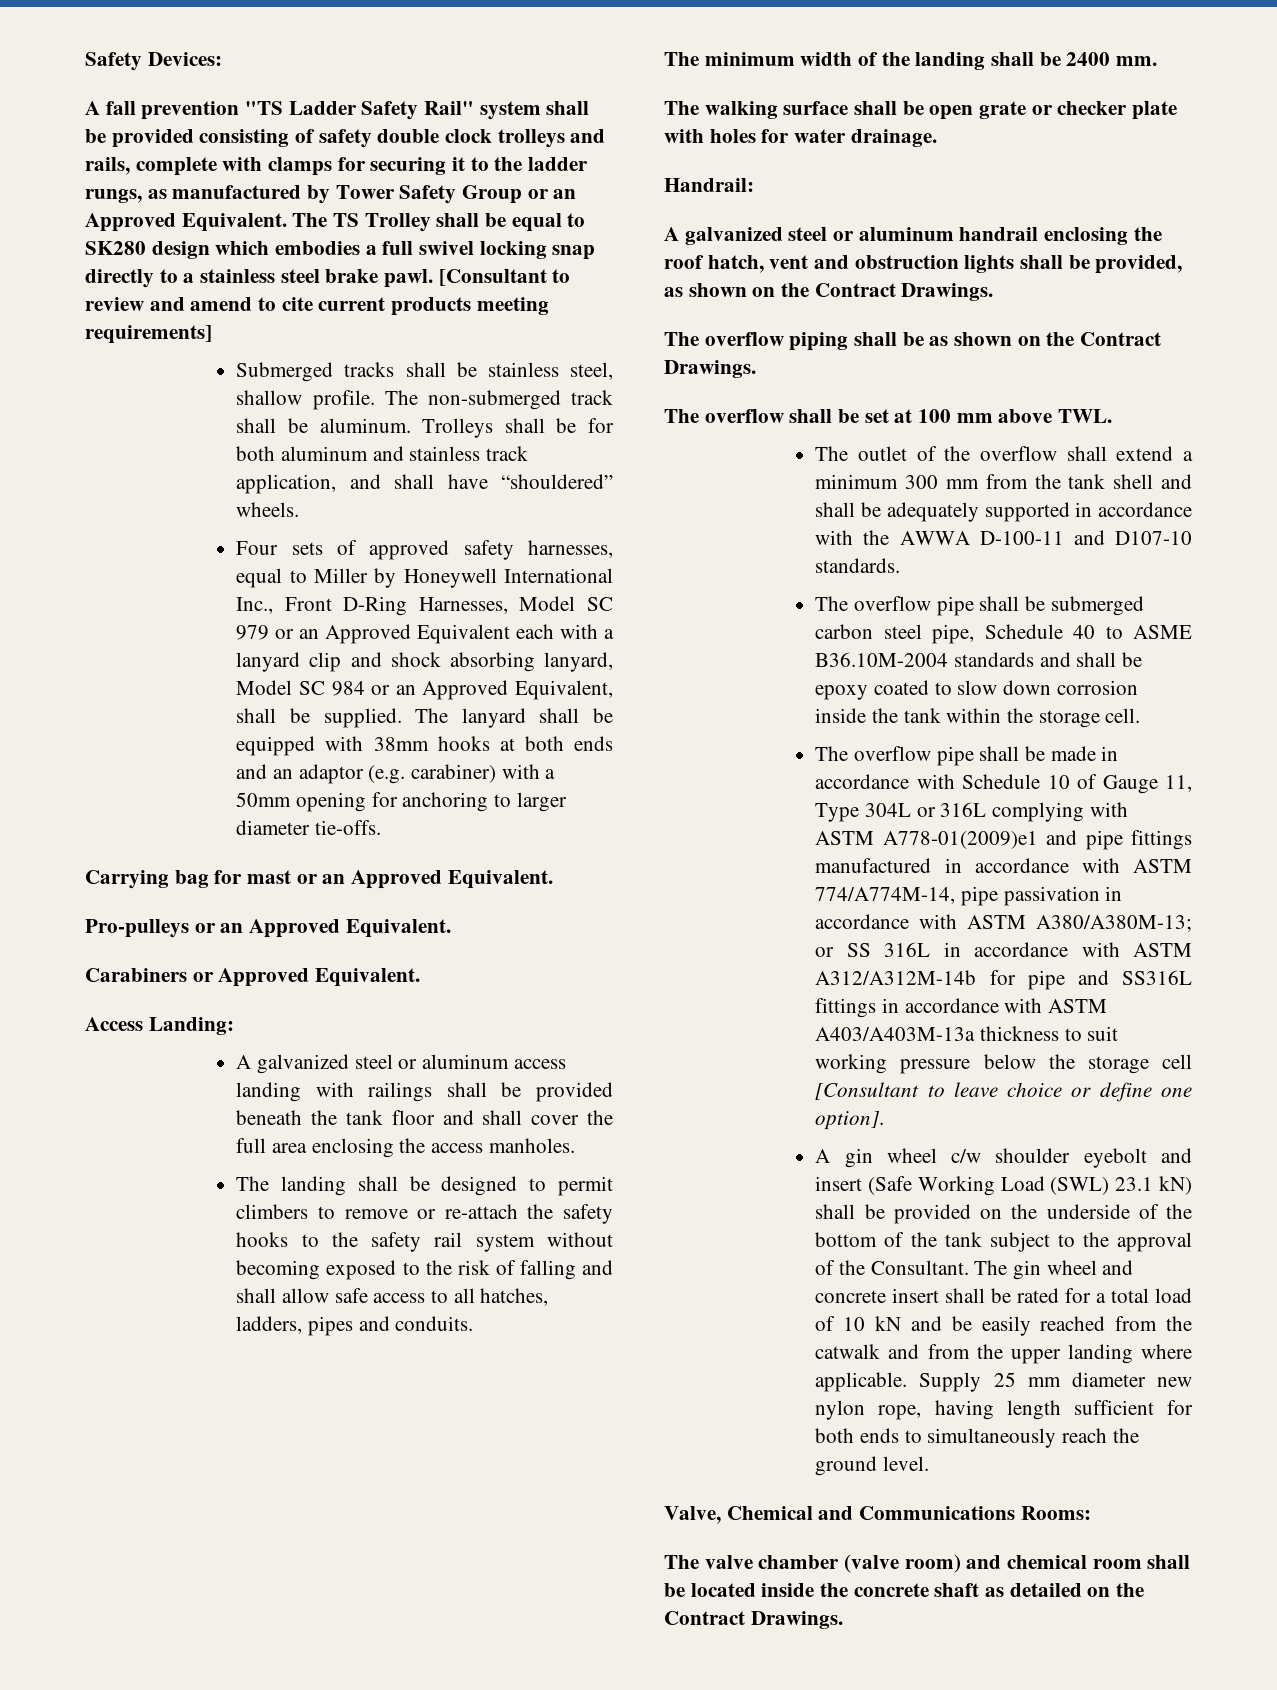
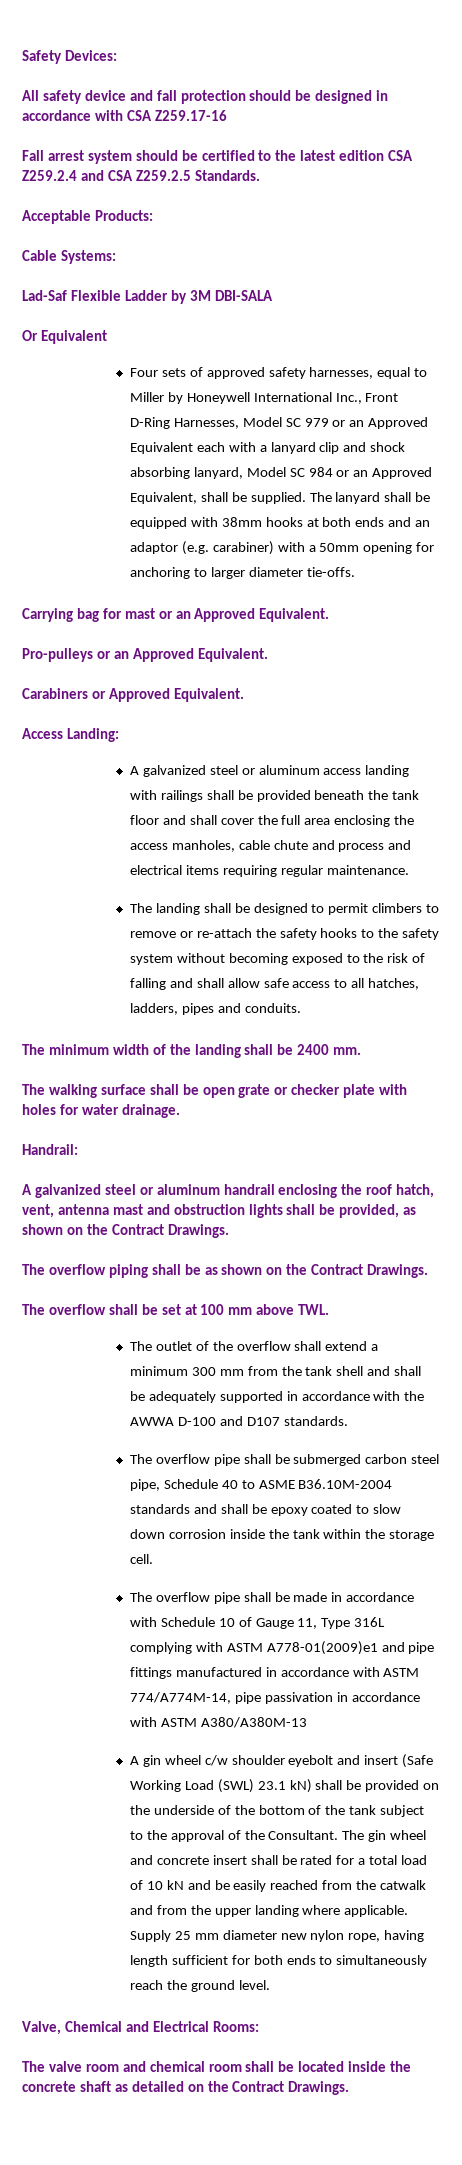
- A fall prevention "TS Ladder Safety Rail" system shall be provided consisting of safety double clock trolleys and rails, complete with clamps for securing it to the ladder rungs, as manufactured by Tower Safety Group or an Approved Equivalent. The TS Trolley shall be equal to SK280 design which embodies a full swivel locking snap directly to a stainless steel brake pawl. [Consultant to review and amend to cite current products meeting requirements]
- Submerged tracks shall be stainless steel, shallow profile. The non-submerged track shall be aluminum. Trolleys shall be for both aluminum and stainless track application, and shall have “shouldered” wheels.
+ All safety device and fall protection should be designed in accordance with CSA Z259.17-16
+ Fall arrest system should be certified to the latest edition CSA Z259.2.4 and CSA Z259.2.5 Standards.
+ Acceptable Products:
+ Cable Systems:
+ Lad-Saf Flexible Ladder by 3M DBI-SALA
+ Or Equivalent
- A galvanized steel or aluminum access landing with railings shall be provided beneath the tank floor and shall cover the full area enclosing the access manholes.
+ A galvanized steel or aluminum access landing with railings shall be provided beneath the tank floor and shall cover the full area enclosing the access manholes, cable chute and process and electrical items requiring regular maintenance.
- The landing shall be designed to permit climbers to remove or re-attach the safety hooks to the safety rail system without becoming exposed to the risk of falling and shall allow safe access to all hatches, ladders, pipes and conduits.
+ The landing shall be designed to permit climbers to remove or re-attach the safety hooks to the safety system without becoming exposed to the risk of falling and shall allow safe access to all hatches, ladders, pipes and conduits.
- A galvanized steel or aluminum handrail enclosing the roof hatch, vent and obstruction lights shall be provided, as shown on the Contract Drawings.
+ A galvanized steel or aluminum handrail enclosing the roof hatch, vent, antenna mast and obstruction lights shall be provided, as shown on the Contract Drawings.
- The outlet of the overflow shall extend a minimum 300 mm from the tank shell and shall be adequately supported in accordance with the AWWA D-100-11 and D107-10 standards.
+ The outlet of the overflow shall extend a minimum 300 mm from the tank shell and shall be adequately supported in accordance with the AWWA D-100 and D107 standards.
- The overflow pipe shall be made in accordance with Schedule 10 of Gauge 11, Type 304L or 316L complying with ASTM A778-01(2009)e1 and pipe fittings manufactured in accordance with ASTM 774/A774M-14, pipe passivation in accordance with ASTM A380/A380M-13; or SS 316L in accordance with ASTM A312/A312M-14b for pipe and SS316L fittings in accordance with ASTM A403/A403M-13a thickness to suit working pressure below the storage cell [Consultant to leave choice or define one option].
+ The overflow pipe shall be made in accordance with Schedule 10 of Gauge 11, Type 316L complying with ASTM A778-01(2009)e1 and pipe fittings manufactured in accordance with ASTM 774/A774M-14, pipe passivation in accordance with ASTM A380/A380M-13
- Valve, Chemical and Communications Rooms:
+ Valve, Chemical and Electrical Rooms:
- The valve chamber (valve room) and chemical room shall be located inside the concrete shaft as detailed on the Contract Drawings.
+ The valve room and chemical room shall be located inside the concrete shaft as detailed on the Contract Drawings.

